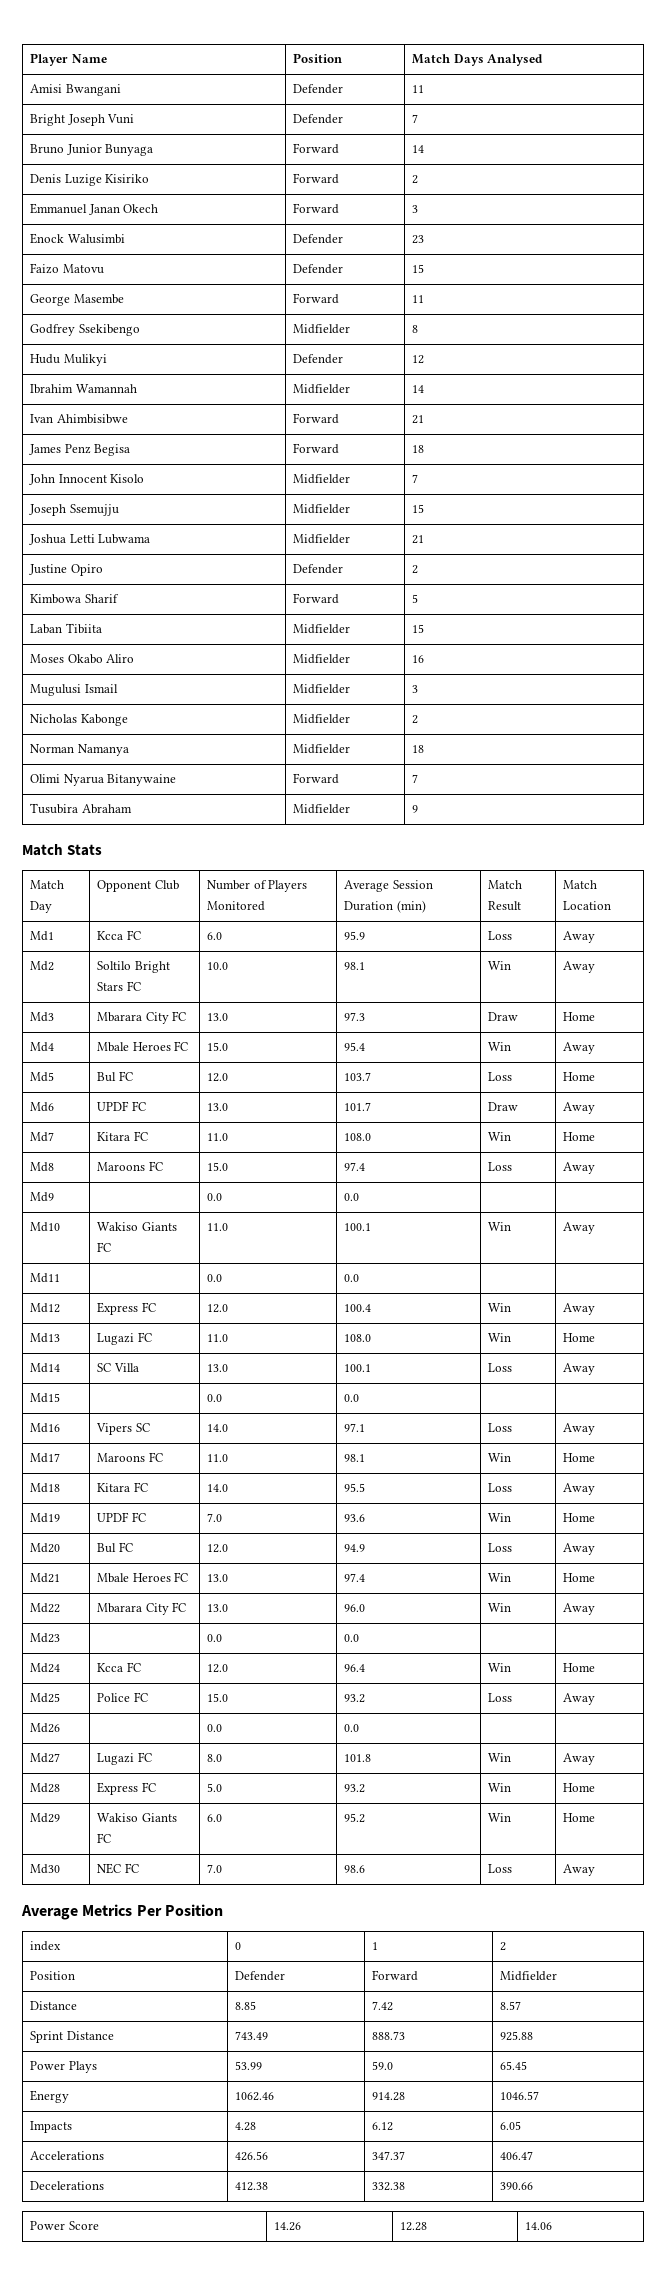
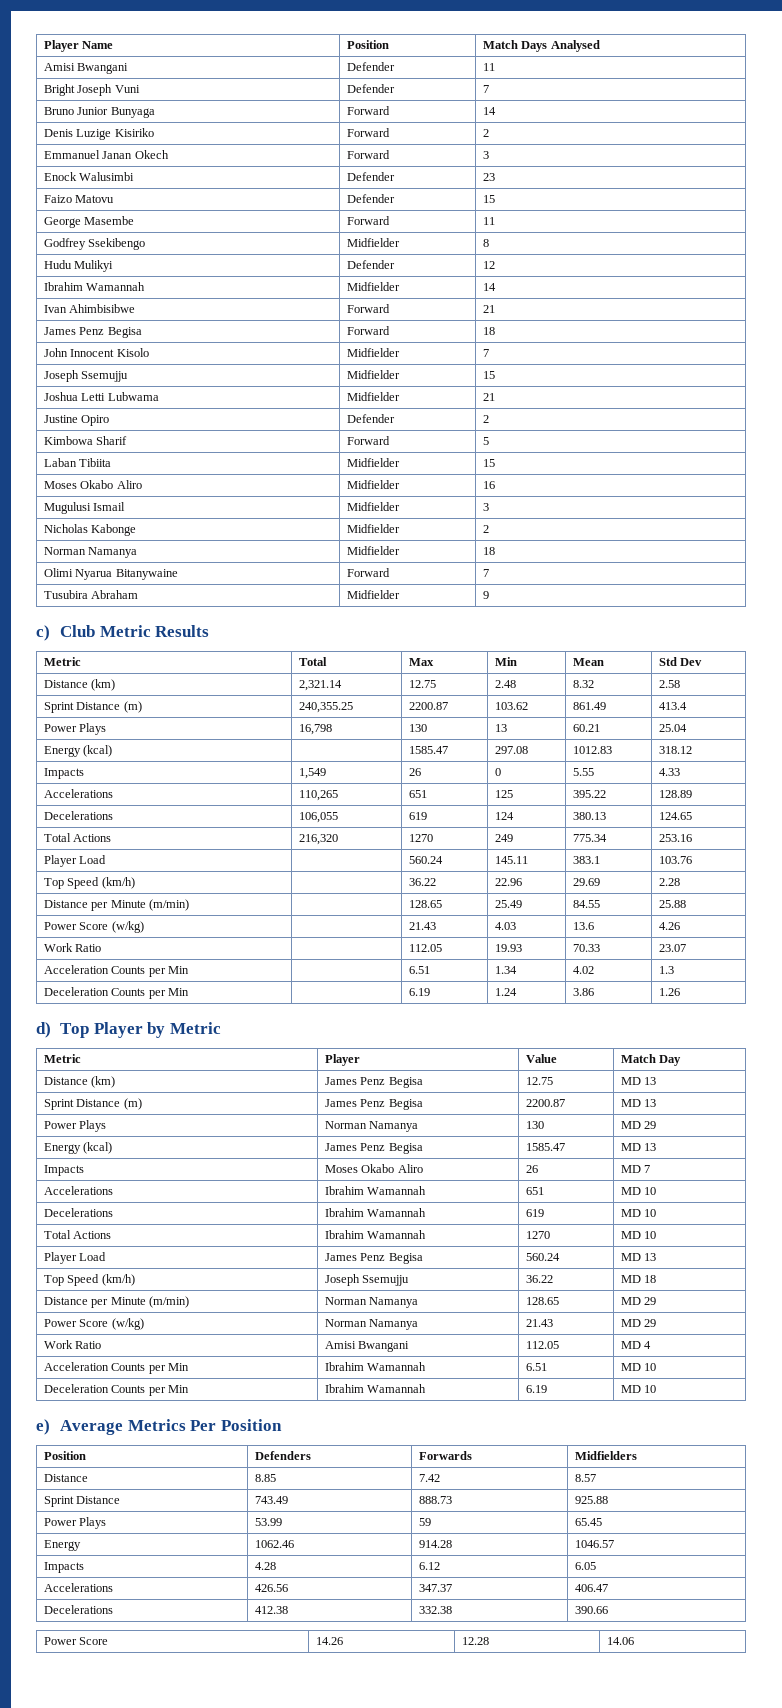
- Match Stats
- Match Day | Opponent Club | Number of Players Monitored | Average Session Duration (min) | Match Result | Match Location
- Md1 | Kcca FC | 6.0 | 95.9 | Loss | Away
- Md2 | Soltilo Bright Stars FC | 10.0 | 98.1 | Win | Away
- Md3 | Mbarara City FC | 13.0 | 97.3 | Draw | Home
- Md4 | Mbale Heroes FC | 15.0 | 95.4 | Win | Away
- Md5 | Bul FC | 12.0 | 103.7 | Loss | Home
- Md6 | UPDF FC | 13.0 | 101.7 | Draw | Away
- Md7 | Kitara FC | 11.0 | 108.0 | Win | Home
- Md8 | Maroons FC | 15.0 | 97.4 | Loss | Away
- Md9 | | 0.0 | 0.0 | |
- Md10 | Wakiso Giants FC | 11.0 | 100.1 | Win | Away
- Md11 | | 0.0 | 0.0 | |
- Md12 | Express FC | 12.0 | 100.4 | Win | Away
- Md13 | Lugazi FC | 11.0 | 108.0 | Win | Home
- Md14 | SC Villa | 13.0 | 100.1 | Loss | Away
- Md15 | | 0.0 | 0.0 | |
- Md16 | Vipers SC | 14.0 | 97.1 | Loss | Away
- Md17 | Maroons FC | 11.0 | 98.1 | Win | Home
- Md18 | Kitara FC | 14.0 | 95.5 | Loss | Away
- Md19 | UPDF FC | 7.0 | 93.6 | Win | Home
- Md20 | Bul FC | 12.0 | 94.9 | Loss | Away
- Md21 | Mbale Heroes FC | 13.0 | 97.4 | Win | Home
- Md22 | Mbarara City FC | 13.0 | 96.0 | Win | Away
- Md23 | | 0.0 | 0.0 | |
- Md24 | Kcca FC | 12.0 | 96.4 | Win | Home
- Md25 | Police FC | 15.0 | 93.2 | Loss | Away
- Md26 | | 0.0 | 0.0 | |
- Md27 | Lugazi FC | 8.0 | 101.8 | Win | Away
- Md28 | Express FC | 5.0 | 93.2 | Win | Home
- Md29 | Wakiso Giants FC | 6.0 | 95.2 | Win | Home
- Md30 | NEC FC | 7.0 | 98.6 | Loss | Away
- Average Metrics Per Position
- index | 0 | 1 | 2
- Position | Defender | Forward | Midfielder
+ c) Club Metric Results
+ Metric | Total | Max | Min | Mean | Std Dev
+ Distance (km) | 2,321.14 | 12.75 | 2.48 | 8.32 | 2.58
+ Sprint Distance (m) | 240,355.25 | 2200.87 | 103.62 | 861.49 | 413.4
+ Power Plays | 16,798 | 130 | 13 | 60.21 | 25.04
+ Energy (kcal) | | 1585.47 | 297.08 | 1012.83 | 318.12
+ Impacts | 1,549 | 26 | 0 | 5.55 | 4.33
+ Accelerations | 110,265 | 651 | 125 | 395.22 | 128.89
+ Decelerations | 106,055 | 619 | 124 | 380.13 | 124.65
+ Total Actions | 216,320 | 1270 | 249 | 775.34 | 253.16
+ Player Load | | 560.24 | 145.11 | 383.1 | 103.76
+ Top Speed (km/h) | | 36.22 | 22.96 | 29.69 | 2.28
+ Distance per Minute (m/min) | | 128.65 | 25.49 | 84.55 | 25.88
+ Power Score (w/kg) | | 21.43 | 4.03 | 13.6 | 4.26
+ Work Ratio | | 112.05 | 19.93 | 70.33 | 23.07
+ Acceleration Counts per Min | | 6.51 | 1.34 | 4.02 | 1.3
+ Deceleration Counts per Min | | 6.19 | 1.24 | 3.86 | 1.26
+ d) Top Player by Metric
+ Metric | Player | Value | Match Day
+ Distance (km) | James Penz Begisa | 12.75 | MD 13
+ Sprint Distance (m) | James Penz Begisa | 2200.87 | MD 13
+ Power Plays | Norman Namanya | 130 | MD 29
+ Energy (kcal) | James Penz Begisa | 1585.47 | MD 13
+ Impacts | Moses Okabo Aliro | 26 | MD 7
+ Accelerations | Ibrahim Wamannah | 651 | MD 10
+ Decelerations | Ibrahim Wamannah | 619 | MD 10
+ Total Actions | Ibrahim Wamannah | 1270 | MD 10
+ Player Load | James Penz Begisa | 560.24 | MD 13
+ Top Speed (km/h) | Joseph Ssemujju | 36.22 | MD 18
+ Distance per Minute (m/min) | Norman Namanya | 128.65 | MD 29
+ Power Score (w/kg) | Norman Namanya | 21.43 | MD 29
+ Work Ratio | Amisi Bwangani | 112.05 | MD 4
+ Acceleration Counts per Min | Ibrahim Wamannah | 6.51 | MD 10
+ Deceleration Counts per Min | Ibrahim Wamannah | 6.19 | MD 10
+ e) Average Metrics Per Position
+ Position | Defenders | Forwards | Midfielders
- Power Plays | 53.99 | 59.0 | 65.45
+ Power Plays | 53.99 | 59 | 65.45

